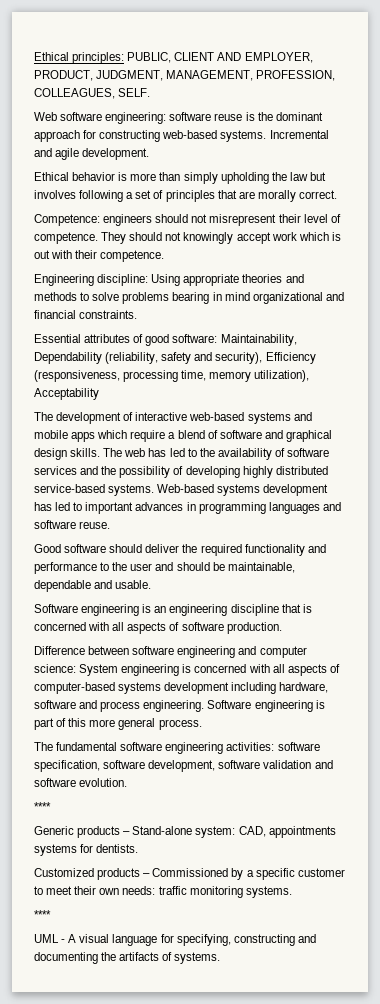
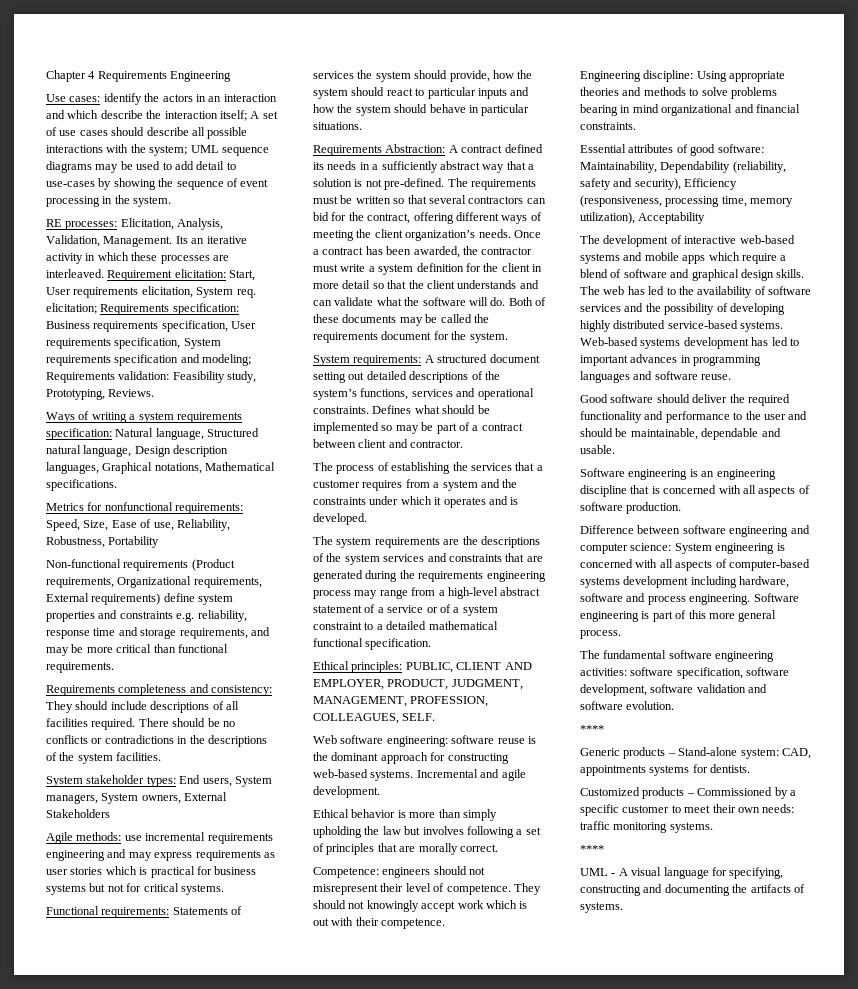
+ Chapter 4 Requirements Engineering
+ Use cases: identify the actors in an interaction and which describe the interaction itself; A set of use cases should describe all possible interactions with the system; UML sequence diagrams may be used to add detail to use-cases by showing the sequence of event processing in the system.
+ RE processes: Elicitation, Analysis, Validation, Management. Its an iterative activity in which these processes are interleaved. Requirement elicitation: Start, User requirements elicitation, System req. elicitation; Requirements specification: Business requirements specification, User requirements specification, System requirements specification and modeling; Requirements validation: Feasibility study, Prototyping, Reviews.
+ Ways of writing a system requirements specification: Natural language, Structured natural language, Design description languages, Graphical notations, Mathematical specifications.
+ Metrics for nonfunctional requirements: Speed, Size, Ease of use, Reliability, Robustness, Portability
+ Non-functional requirements (Product requirements, Organizational requirements, External requirements) define system properties and constraints e.g. reliability, response time and storage requirements, and may be more critical than functional requirements.
+ Requirements completeness and consistency: They should include descriptions of all facilities required. There should be no conflicts or contradictions in the descriptions of the system facilities.
+ System stakeholder types: End users, System managers, System owners, External Stakeholders
+ Agile methods: use incremental requirements engineering and may express requirements as user stories which is practical for business systems but not for critical systems.
+ Functional requirements: Statements of services the system should provide, how the system should react to particular inputs and how the system should behave in particular situations.
+ Requirements Abstraction: A contract defined its needs in a sufficiently abstract way that a solution is not pre-defined. The requirements must be written so that several contractors can bid for the contract, offering different ways of meeting the client organization’s needs. Once a contract has been awarded, the contractor must write a system definition for the client in more detail so that the client understands and can validate what the software will do. Both of these documents may be called the requirements document for the system.
+ System requirements: A structured document setting out detailed descriptions of the system’s functions, services and operational constraints. Defines what should be implemented so may be part of a contract between client and contractor.
+ The process of establishing the services that a customer requires from a system and the constraints under which it operates and is developed.
+ The system requirements are the descriptions of the system services and constraints that are generated during the requirements engineering process may range from a high-level abstract statement of a service or of a system constraint to a detailed mathematical functional specification.

